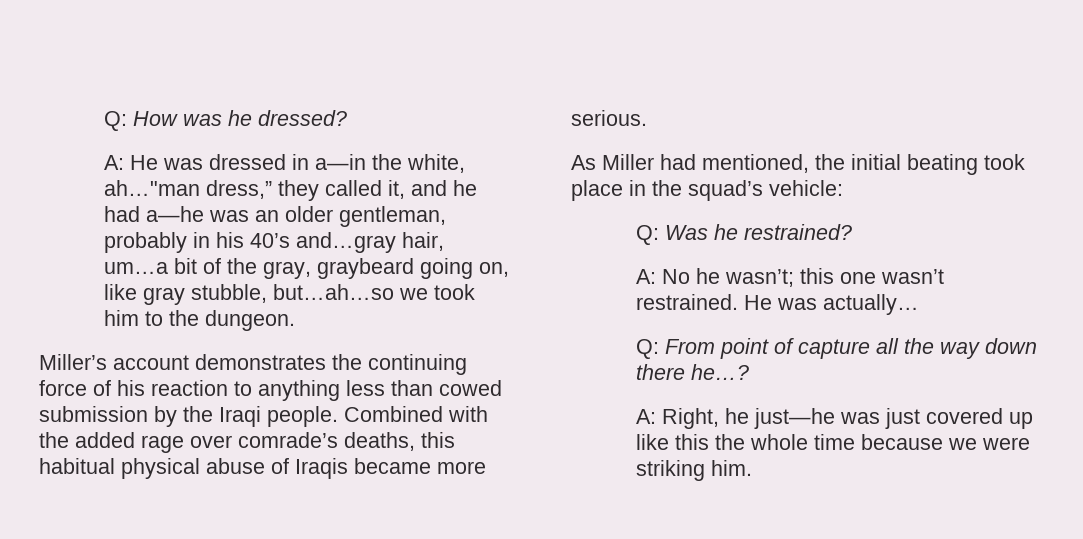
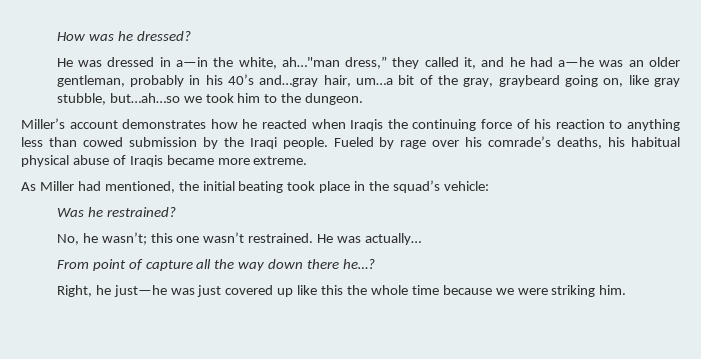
- Q: How was he dressed?
+ How was he dressed?
- A: He was dressed in a—in the white, ah…"man dress,” they called it, and he had a—he was an older gentleman, probably in his 40’s and…gray hair, um…a bit of the gray, graybeard going on, like gray stubble, but…ah…so we took him to the dungeon.
+ He was dressed in a—in the white, ah…"man dress,” they called it, and he had a—he was an older gentleman, probably in his 40’s and…gray hair, um…a bit of the gray, graybeard going on, like gray stubble, but…ah…so we took him to the dungeon.
- Miller’s account demonstrates the continuing force of his reaction to anything less than cowed submission by the Iraqi people.
+ Miller’s account demonstrates how he reacted when Iraqis the continuing force of his reaction to anything less than cowed submission by the Iraqi people.
- Combined with the added rage over comrade’s deaths, this habitual physical abuse of Iraqis became more serious.
+ Fueled by rage over his comrade’s deaths, his habitual physical abuse of Iraqis became more extreme.
- Q: Was he restrained?
+ Was he restrained?
- A: No he wasn’t; this one wasn’t restrained.
+ No, he wasn’t; this one wasn’t restrained.
- Q: From point of capture all the way down there he…?
+ From point of capture all the way down there he…?
- A: Right, he just—he was just covered up like this the whole time because we were striking him.
+ Right, he just—he was just covered up like this the whole time because we were striking him.

